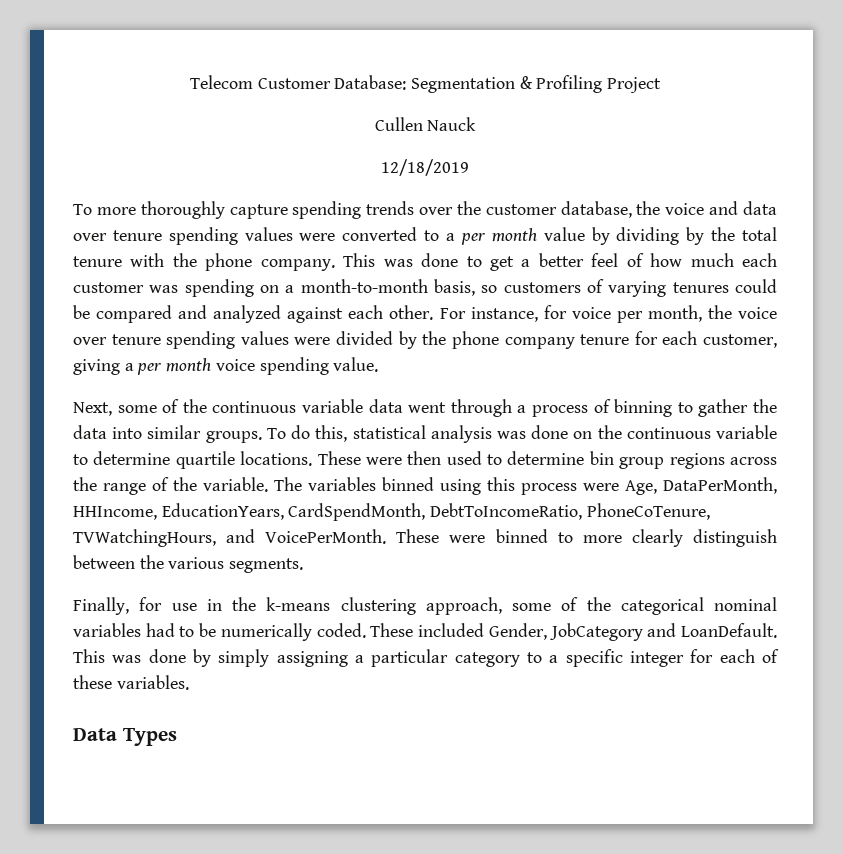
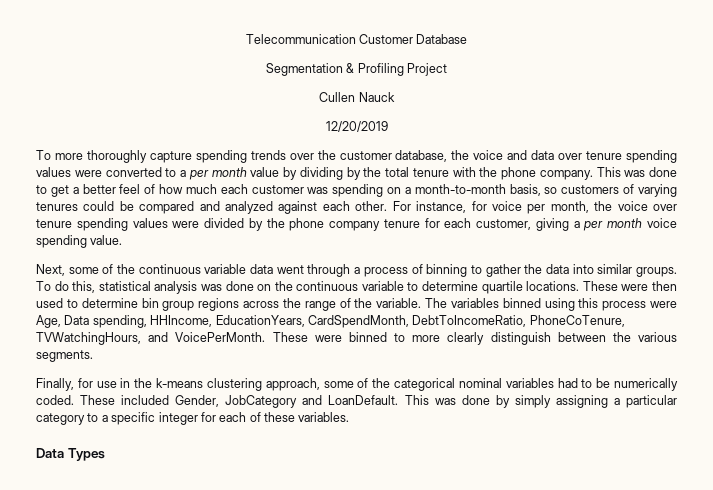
- Telecom Customer Database: Segmentation & Profiling Project
+ Telecommunication Customer Database
+ Segmentation & Profiling Project
- 12/18/2019
+ 12/20/2019
- The variables binned using this process were Age, DataPerMonth, HHIncome, EducationYears, CardSpendMonth, DebtToIncomeRatio, PhoneCoTenure, TVWatchingHours, and VoicePerMonth.
+ The variables binned using this process were Age, Data spending, HHIncome, EducationYears, CardSpendMonth, DebtToIncomeRatio, PhoneCoTenure, TVWatchingHours, and VoicePerMonth.

